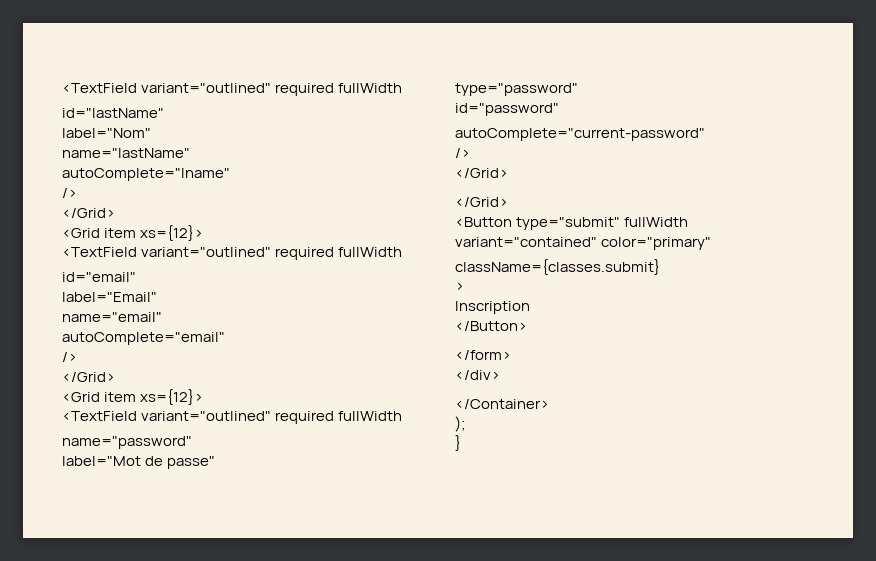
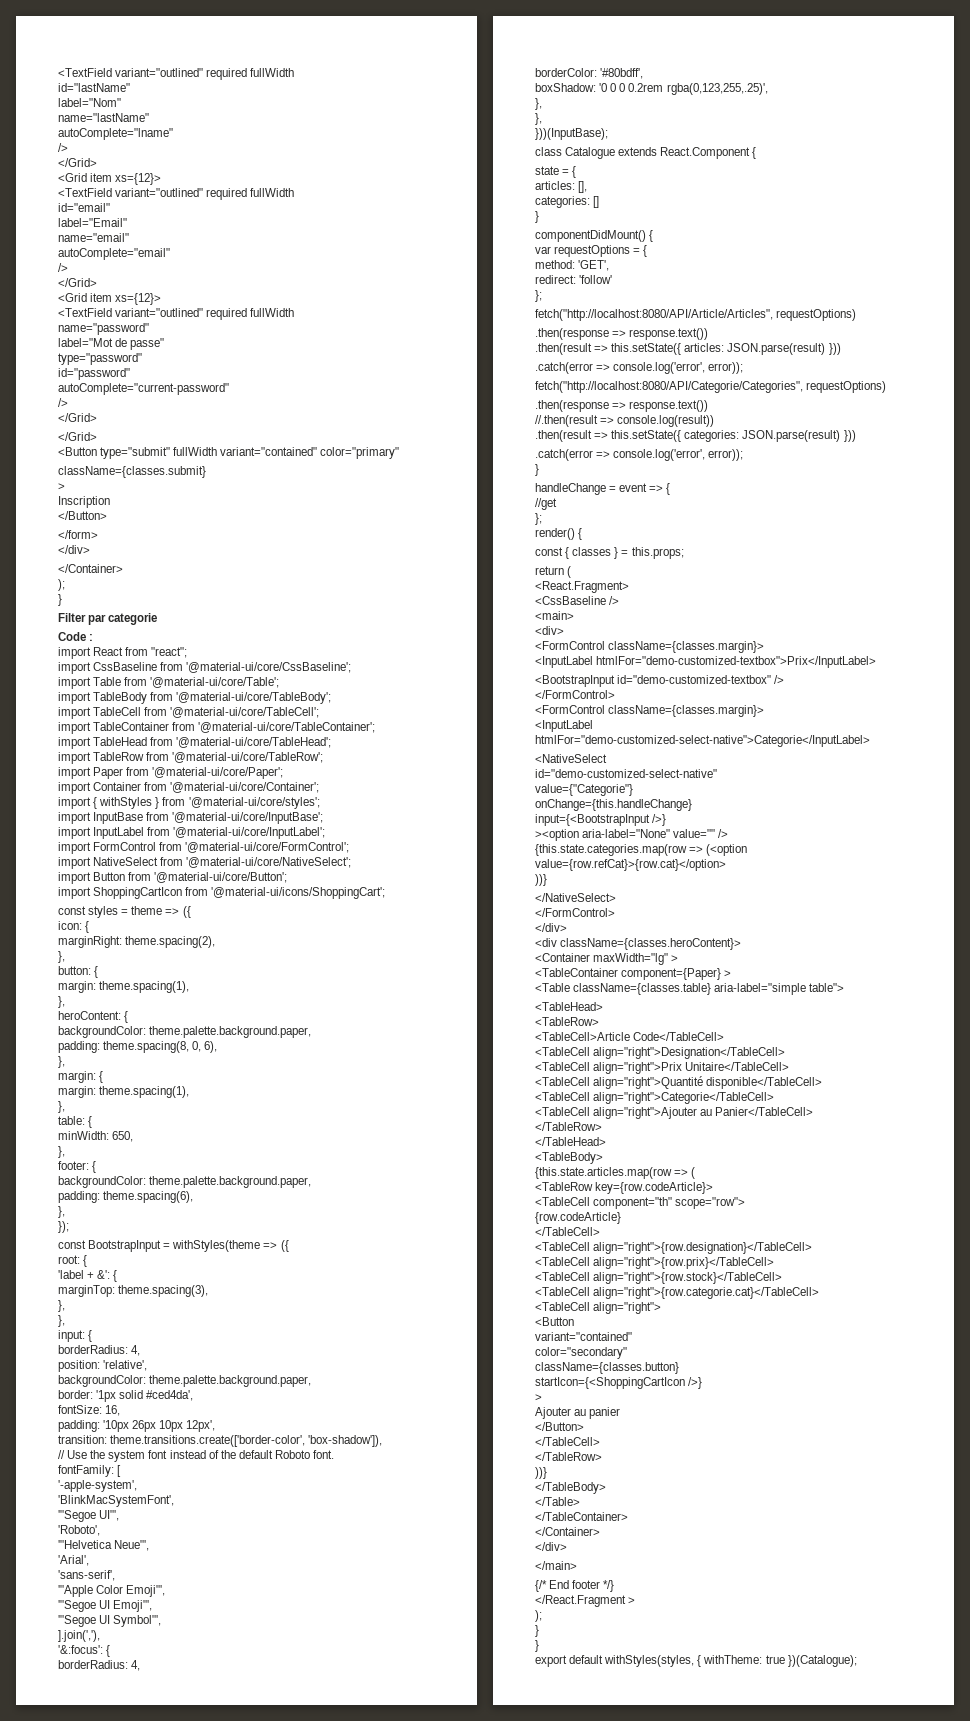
+ Filter par categorie
+ Code :
+ import React from "react";
+ import CssBaseline from '@material-ui/core/CssBaseline';
+ import Table from '@material-ui/core/Table';
+ import TableBody from '@material-ui/core/TableBody';
+ import TableCell from '@material-ui/core/TableCell';
+ import TableContainer from '@material-ui/core/TableContainer';
+ import TableHead from '@material-ui/core/TableHead';
+ import TableRow from '@material-ui/core/TableRow';
+ import Paper from '@material-ui/core/Paper';
+ import Container from '@material-ui/core/Container';
+ import { withStyles } from '@material-ui/core/styles';
+ import InputBase from '@material-ui/core/InputBase';
+ import InputLabel from '@material-ui/core/InputLabel';
+ import FormControl from '@material-ui/core/FormControl';
+ import NativeSelect from '@material-ui/core/NativeSelect';
+ import Button from '@material-ui/core/Button';
+ import ShoppingCartIcon from '@material-ui/icons/ShoppingCart';
+ const styles = theme => ({
+ icon: {
+ marginRight: theme.spacing(2),
+ },
+ button: {
+ margin: theme.spacing(1),
+ },
+ heroContent: {
+ backgroundColor: theme.palette.background.paper,
+ padding: theme.spacing(8, 0, 6),
+ },
+ margin: {
+ margin: theme.spacing(1),
+ },
+ table: {
+ minWidth: 650,
+ },
+ footer: {
+ backgroundColor: theme.palette.background.paper,
+ padding: theme.spacing(6),
+ },
+ });
+ const BootstrapInput = withStyles(theme => ({
+ root: {
+ 'label + &': {
+ marginTop: theme.spacing(3),
+ },
+ },
+ input: {
+ borderRadius: 4,
+ position: 'relative',
+ backgroundColor: theme.palette.background.paper,
+ border: '1px solid #ced4da',
+ fontSize: 16,
+ padding: '10px 26px 10px 12px',
+ transition: theme.transitions.create(['border-color', 'box-shadow']),
+ // Use the system font instead of the default Roboto font.
+ fontFamily: [
+ '-apple-system',
+ 'BlinkMacSystemFont',
+ '"Segoe UI"',
+ 'Roboto',
+ '"Helvetica Neue"',
+ 'Arial',
+ 'sans-serif',
+ '"Apple Color Emoji"',
+ '"Segoe UI Emoji"',
+ '"Segoe UI Symbol"',
+ ].join(','),
+ '&:focus': {
+ borderRadius: 4,
+ borderColor: '#80bdff',
+ boxShadow: '0 0 0 0.2rem rgba(0,123,255,.25)',
+ },
+ },
+ }))(InputBase);
+ class Catalogue extends React.Component {
+ state = {
+ articles: [],
+ categories: []
+ }
+ componentDidMount() {
+ var requestOptions = {
+ method: 'GET',
+ redirect: 'follow'
+ };
+ fetch("http://localhost:8080/API/Article/Articles", requestOptions)
+ .then(response => response.text())
+ .then(result => this.setState({ articles: JSON.parse(result) }))
+ .catch(error => console.log('error', error));
+ fetch("http://localhost:8080/API/Categorie/Categories", requestOptions)
+ .then(response => response.text())
+ //.then(result => console.log(result))
+ .then(result => this.setState({ categories: JSON.parse(result) }))
+ .catch(error => console.log('error', error));
+ }
+ handleChange = event => {
+ //get
+ };
+ render() {
+ const { classes } = this.props;
+ return (
+ <React.Fragment>
+ <CssBaseline />
+ <main>
+ <div>
+ <FormControl className={classes.margin}>
+ <InputLabel htmlFor="demo-customized-textbox">Prix</InputLabel>
+ <BootstrapInput id="demo-customized-textbox" />
+ </FormControl>
+ <FormControl className={classes.margin}>
+ <InputLabel htmlFor="demo-customized-select-native">Categorie</InputLabel>
+ <NativeSelect
+ id="demo-customized-select-native"
+ value={"Categorie"}
+ onChange={this.handleChange}
+ input={<BootstrapInput />}
+ ><option aria-label="None" value="" />
+ {this.state.categories.map(row => (<option value={row.refCat}>{row.cat}</option>
+ ))}
+ </NativeSelect>
+ </FormControl>
+ </div>
+ <div className={classes.heroContent}>
+ <Container maxWidth="lg" >
+ <TableContainer component={Paper} >
+ <Table className={classes.table} aria-label="simple table">
+ <TableHead>
+ <TableRow>
+ <TableCell>Article Code</TableCell>
+ <TableCell align="right">Designation</TableCell>
+ <TableCell align="right">Prix Unitaire</TableCell>
+ <TableCell align="right">Quantité disponible</TableCell>
+ <TableCell align="right">Categorie</TableCell>
+ <TableCell align="right">Ajouter au Panier</TableCell>
+ </TableRow>
+ </TableHead>
+ <TableBody>
+ {this.state.articles.map(row => (
+ <TableRow key={row.codeArticle}>
+ <TableCell component="th" scope="row">
+ {row.codeArticle}
+ </TableCell>
+ <TableCell align="right">{row.designation}</TableCell>
+ <TableCell align="right">{row.prix}</TableCell>
+ <TableCell align="right">{row.stock}</TableCell>
+ <TableCell align="right">{row.categorie.cat}</TableCell>
+ <TableCell align="right">
+ <Button
+ variant="contained"
+ color="secondary"
+ className={classes.button}
+ startIcon={<ShoppingCartIcon />}
+ >
+ Ajouter au panier
+ </Button>
+ </TableCell>
+ </TableRow>
+ ))}
+ </TableBody>
+ </Table>
+ </TableContainer>
+ </Container>
+ </div>
+ </main>
+ {/* End footer */}
+ </React.Fragment >
+ );
+ }
+ }
+ export default withStyles(styles, { withTheme: true })(Catalogue);

